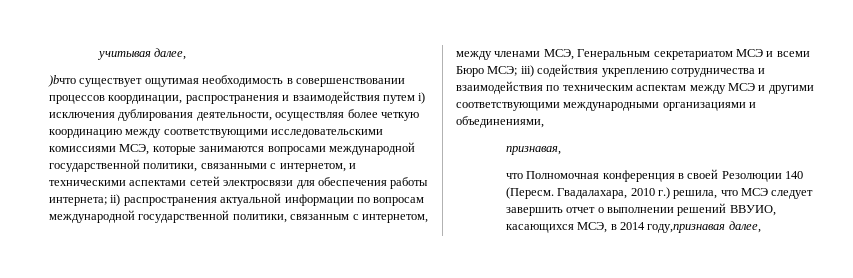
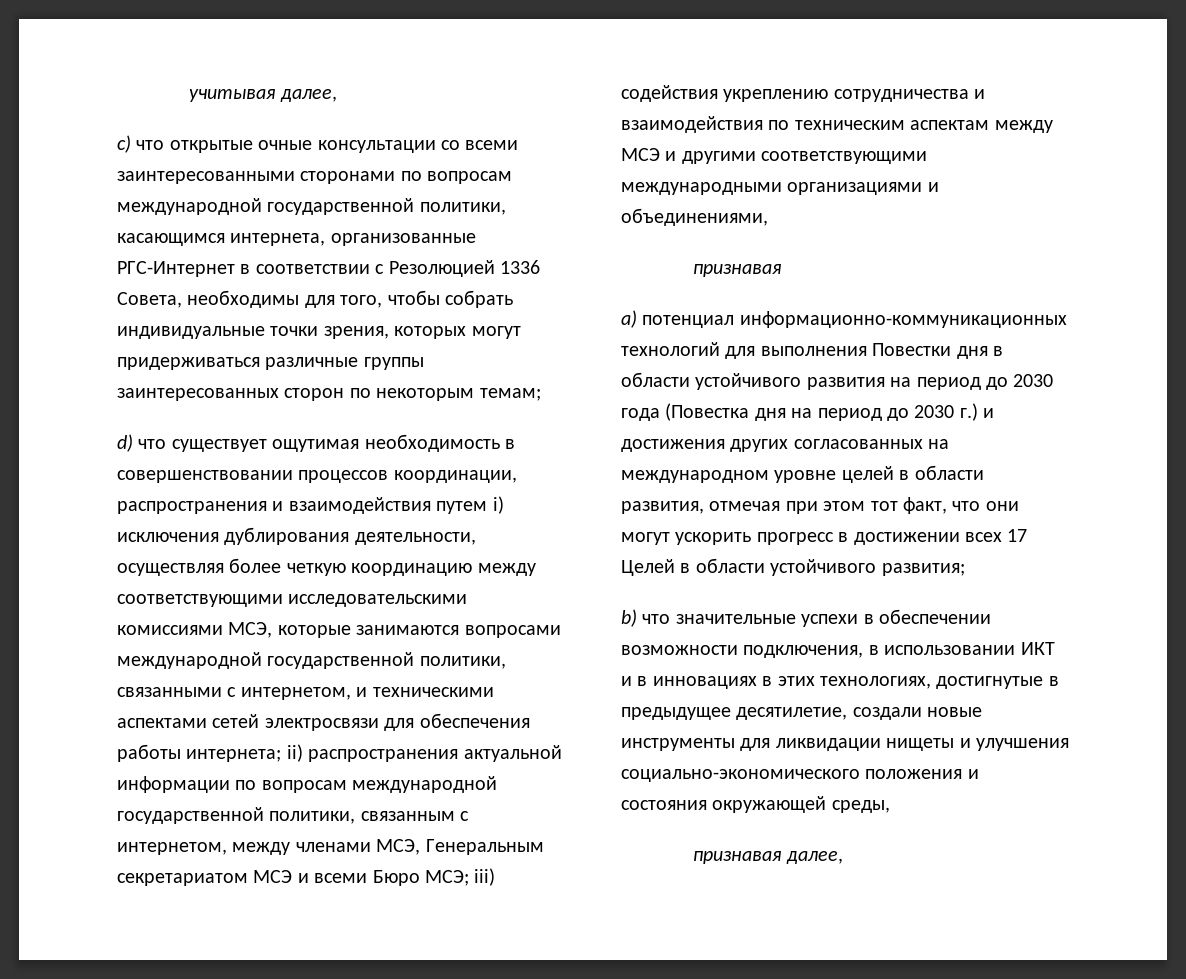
- )bчто существует ощутимая необходимость в совершенствовании процессов координации, распространения и взаимодействия путем i) исключения дублирования деятельности, осуществляя более четкую координацию между соответствующими исследовательскими комиссиями МСЭ, которые занимаются вопросами международной государственной политики, связанными с интернетом, и техническими аспектами сетей электросвязи для обеспечения работы интернета;
+ c) что открытые очные консультации со всеми заинтересованными сторонами по вопросам международной государственной политики, касающимся интернета, организованные РГС-Интернет в соответствии с Резолюцией 1336 Совета, необходимы для того, чтобы собрать индивидуальные точки зрения, которых могут придерживаться различные группы заинтересованных сторон по некоторым темам;
+ d) что существует ощутимая необходимость в совершенствовании процессов координации, распространения и взаимодействия путем i) исключения дублирования деятельности, осуществляя более четкую координацию между соответствующими исследовательскими комиссиями МСЭ, которые занимаются вопросами международной государственной политики, связанными с интернетом, и техническими аспектами сетей электросвязи для обеспечения работы интернета;
  iii) содействия укреплению сотрудничества и взаимодействия по техническим аспектам между МСЭ и другими соответствующими международными организациями и объединениями,
- признавая,
- что Полномочная конференция в своей Резолюции 140 (Пересм. Гвадалахара, 2010 г.) решила, что МСЭ следует завершить отчет о выполнении решений ВВУИО, касающихся МСЭ, в 2014 году,признавая далее,
+ признавая
+ a) потенциал информационно-коммуникационных технологий для выполнения Повестки дня в области устойчивого развития на период до 2030 года (Повестка дня на период до 2030 г.) и достижения других согласованных на международном уровне целей в области развития, отмечая при этом тот факт, что они могут ускорить прогресс в достижении всех 17 Целей в области устойчивого развития;
+ b) что значительные успехи в обеспечении возможности подключения, в использовании ИКТ и в инновациях в этих технологиях, достигнутые в предыдущее десятилетие, создали новые инструменты для ликвидации нищеты и улучшения социально-экономического положения и состояния окружающей среды,
+ признавая далее,

